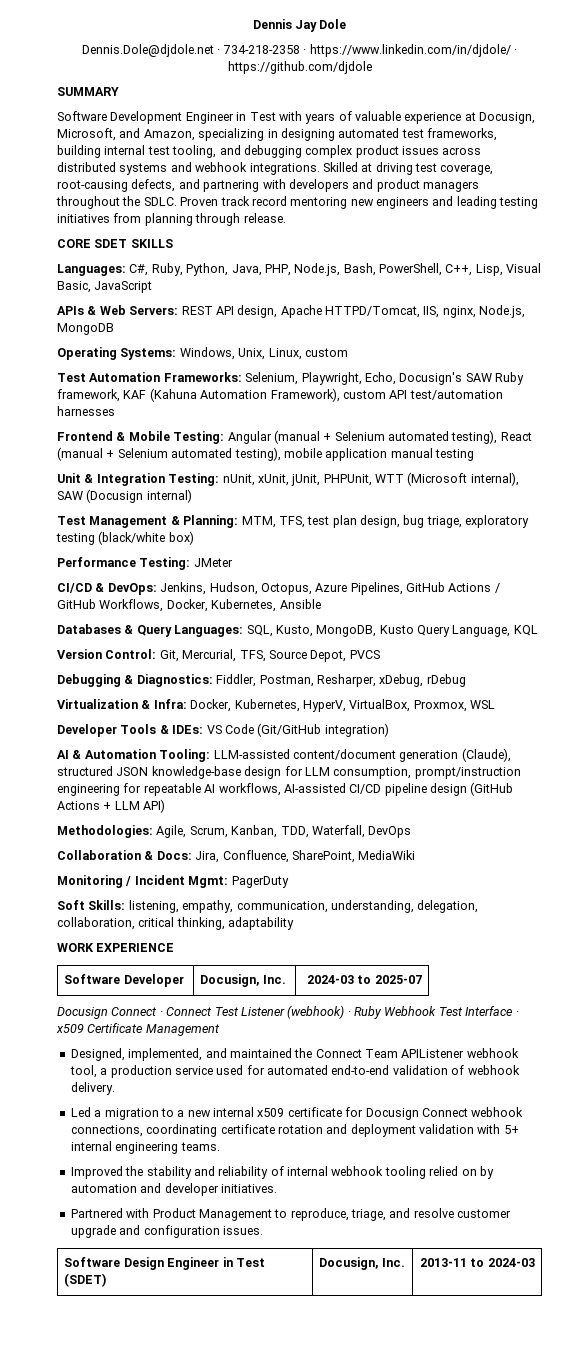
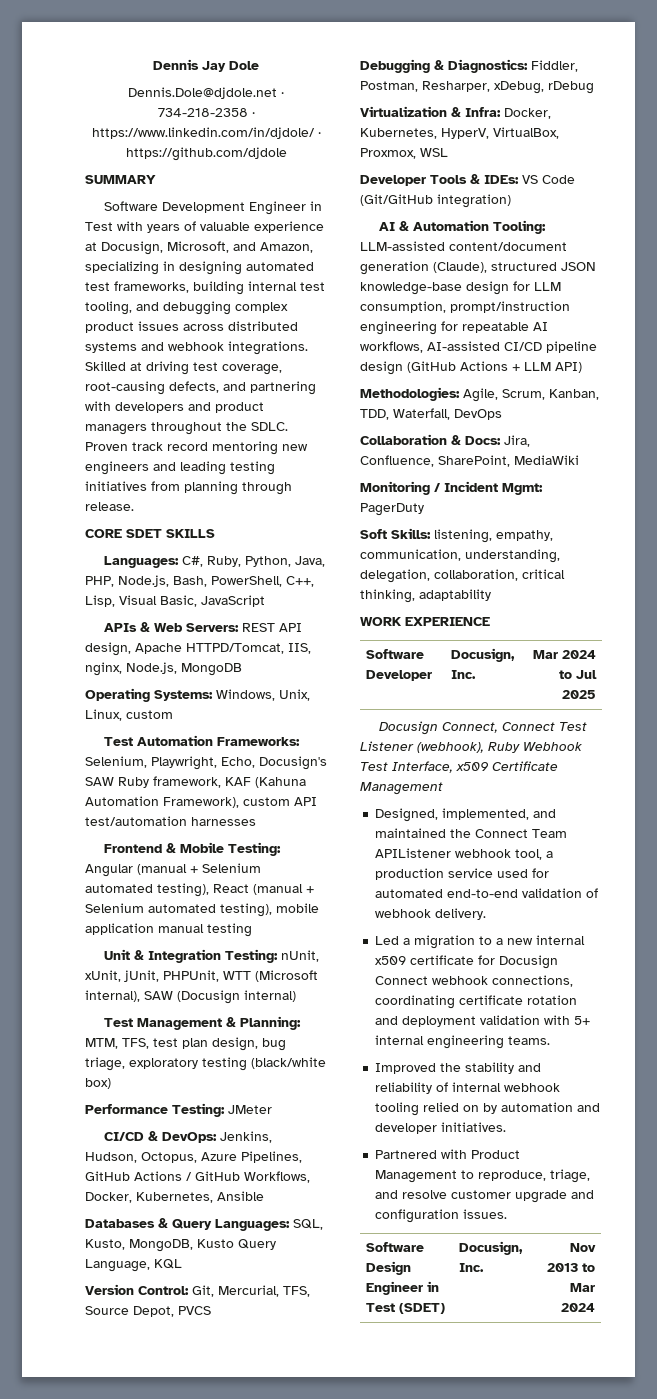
- Software Developer | Docusign, Inc. | 2024-03 to 2025-07
- Docusign Connect · Connect Test Listener (webhook) · Ruby Webhook Test Interface · x509 Certificate Management
+ Software Developer | Docusign, Inc. | Mar 2024 to Jul 2025
+ Docusign Connect, Connect Test Listener (webhook), Ruby Webhook Test Interface, x509 Certificate Management
- Software Design Engineer in Test (SDET) | Docusign, Inc. | 2013-11 to 2024-03
+ Software Design Engineer in Test (SDET) | Docusign, Inc. | Nov 2013 to Mar 2024

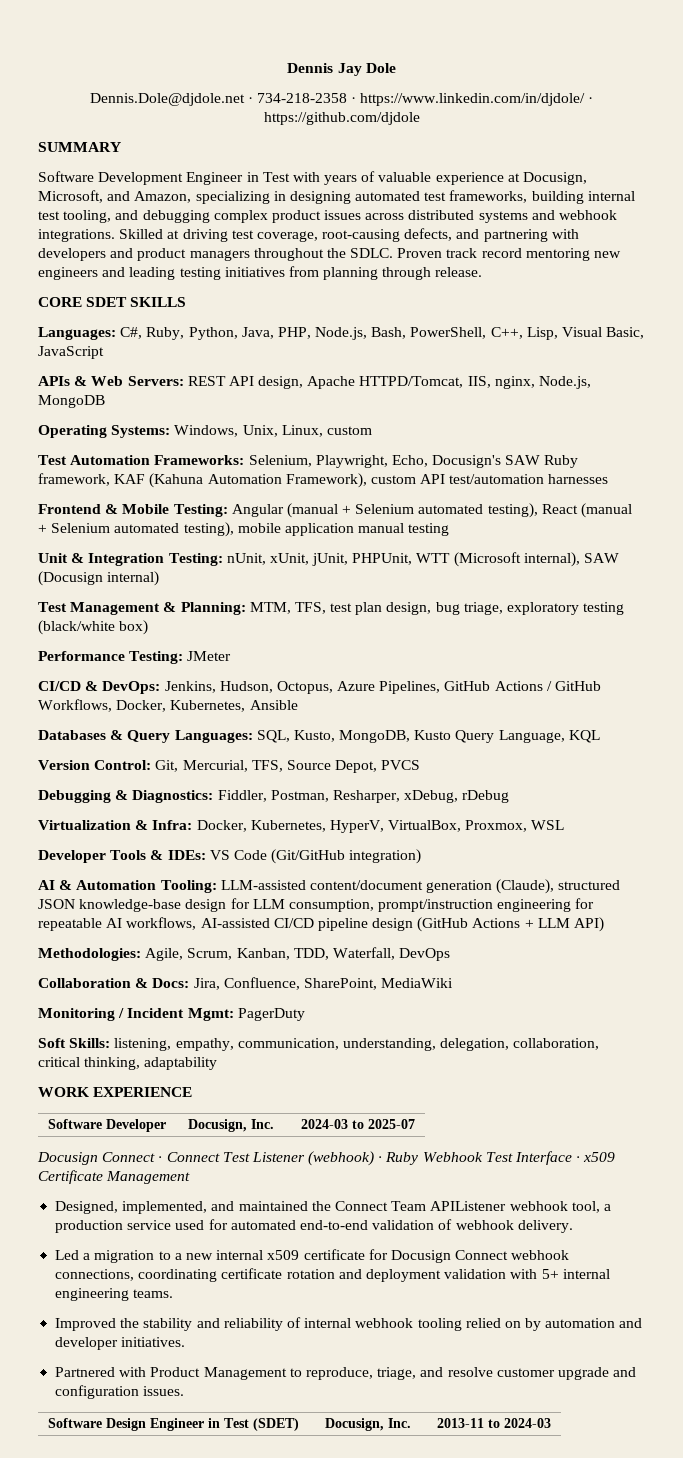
- Software Developer | Docusign, Inc. | Mar 2024 to Jul 2025
- Docusign Connect, Connect Test Listener (webhook), Ruby Webhook Test Interface, x509 Certificate Management
+ Software Developer | Docusign, Inc. | 2024-03 to 2025-07
+ Docusign Connect · Connect Test Listener (webhook) · Ruby Webhook Test Interface · x509 Certificate Management
- Software Design Engineer in Test (SDET) | Docusign, Inc. | Nov 2013 to Mar 2024
+ Software Design Engineer in Test (SDET) | Docusign, Inc. | 2013-11 to 2024-03

